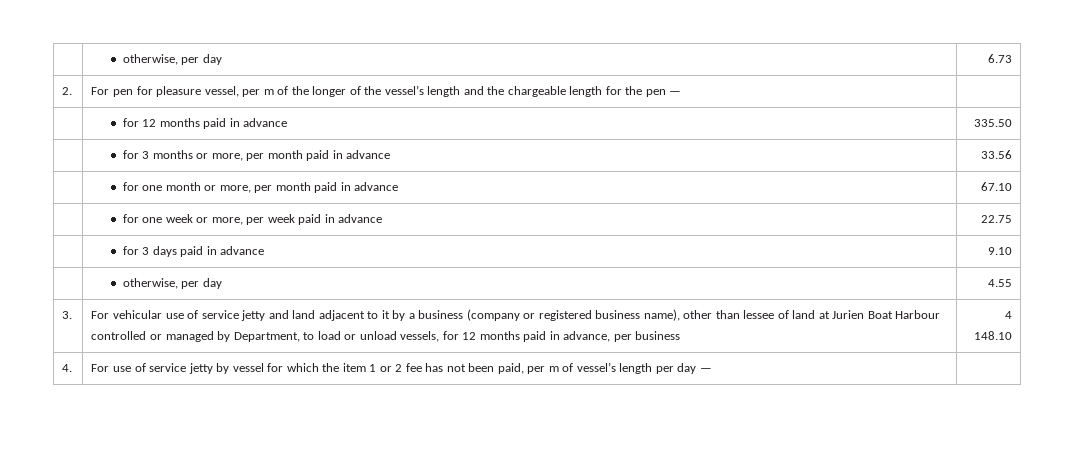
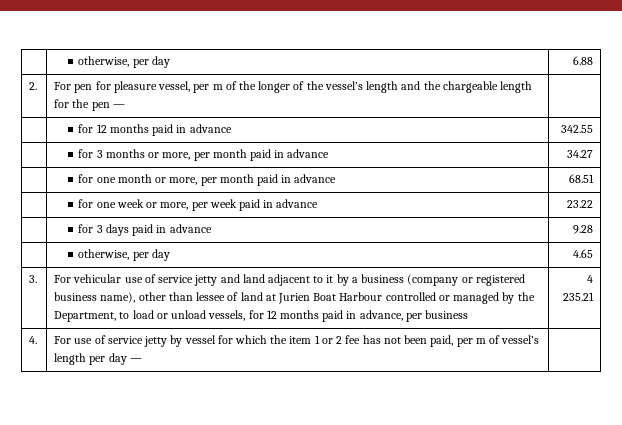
- | otherwise, per day | 6.73
+ | otherwise, per day | 6.88
- | for 12 months paid in advance | 335.50
+ | for 12 months paid in advance | 342.55
- | for 3 months or more, per month paid in advance | 33.56
+ | for 3 months or more, per month paid in advance | 34.27
- | for one month or more, per month paid in advance | 67.10
+ | for one month or more, per month paid in advance | 68.51
- | for one week or more, per week paid in advance | 22.75
+ | for one week or more, per week paid in advance | 23.22
- | for 3 days paid in advance | 9.10
- | otherwise, per day | 4.55
+ | for 3 days paid in advance | 9.28
+ | otherwise, per day | 4.65
- For vehicular use of service jetty and land adjacent to it by a business (company or registered business name), other than lessee of land at Jurien Boat Harbour controlled or managed by Department, to load or unload vessels, for 12 months paid in advance, per business
+ For vehicular use of service jetty and land adjacent to it by a business (company or registered business name), other than lessee of land at Jurien Boat Harbour controlled or managed by the Department, to load or unload vessels, for 12 months paid in advance, per business
- 4 148.10
+ 4 235.21

